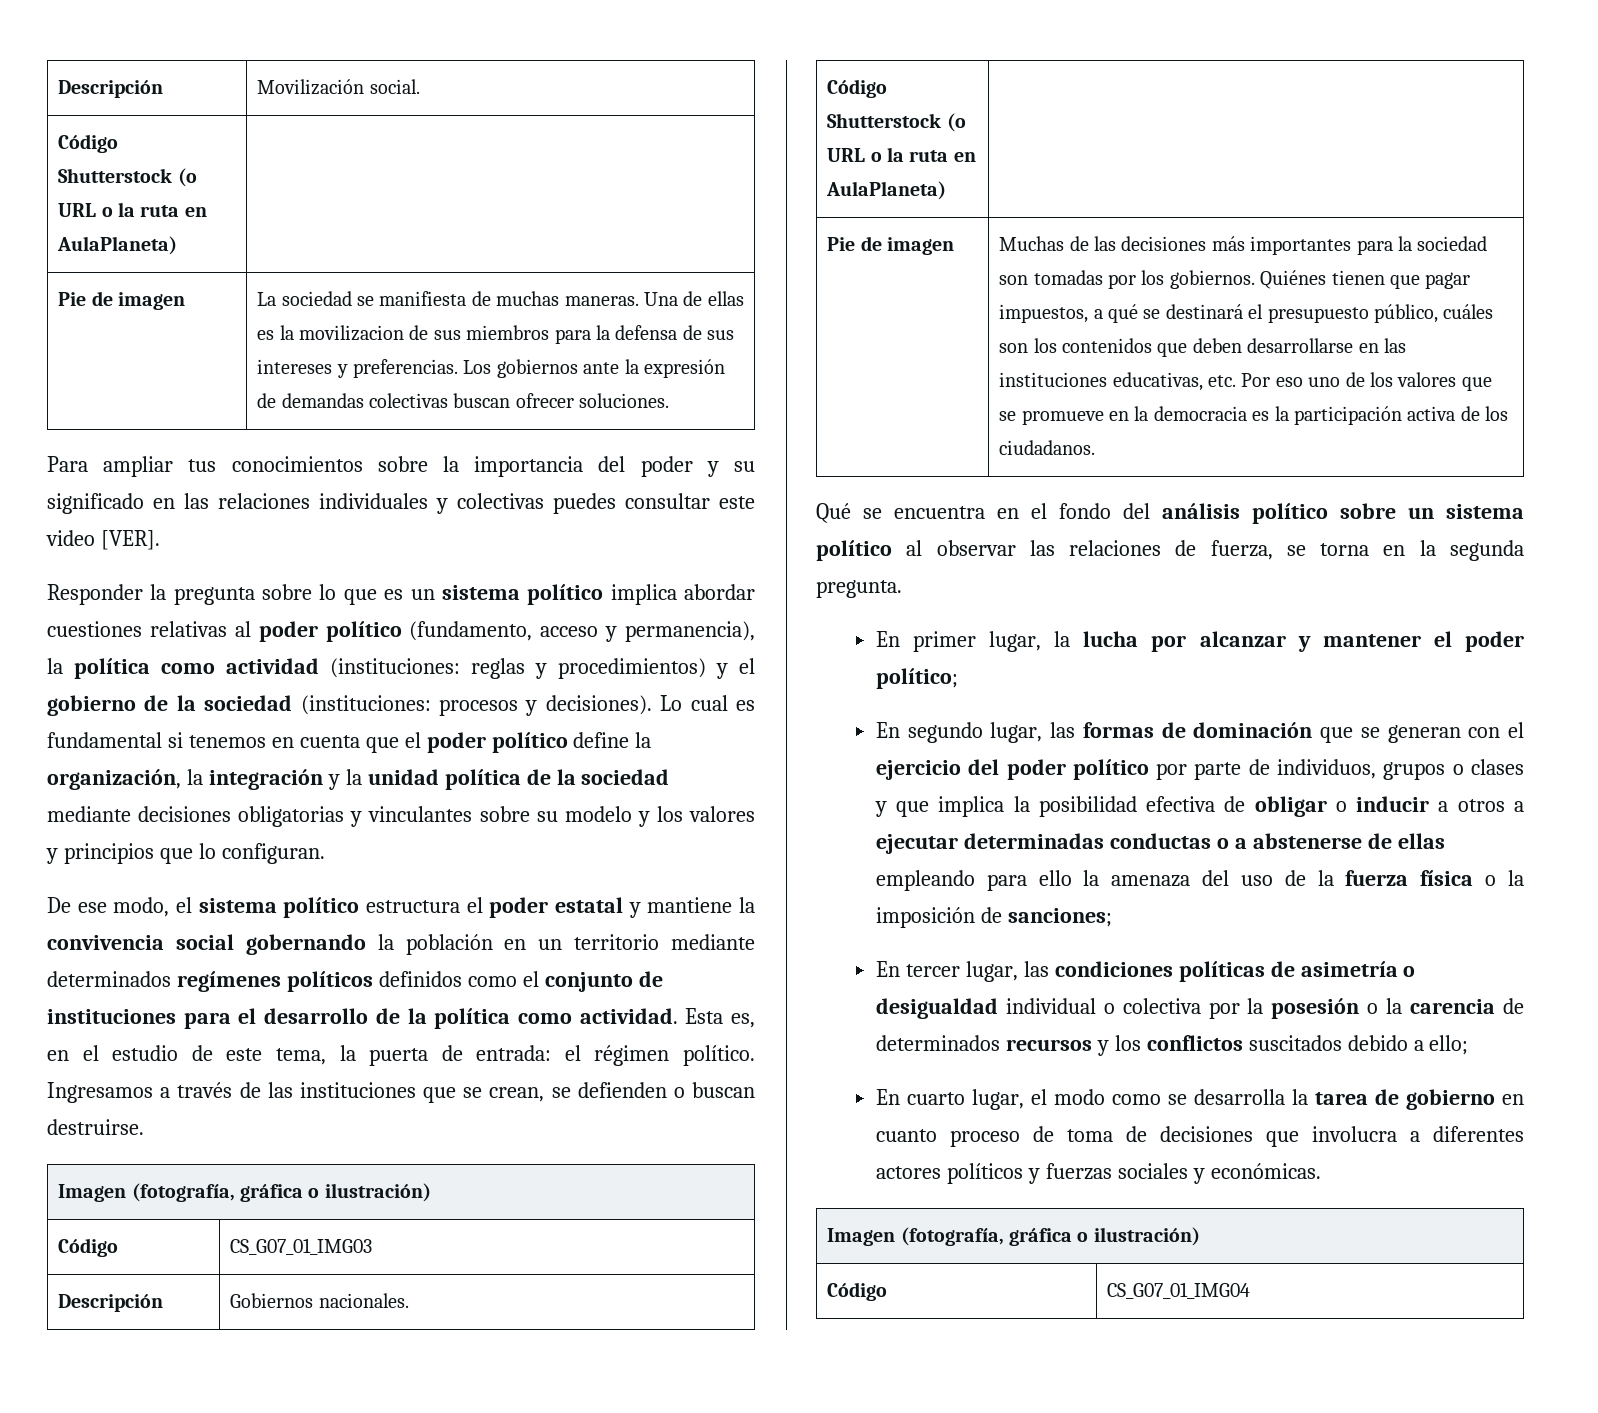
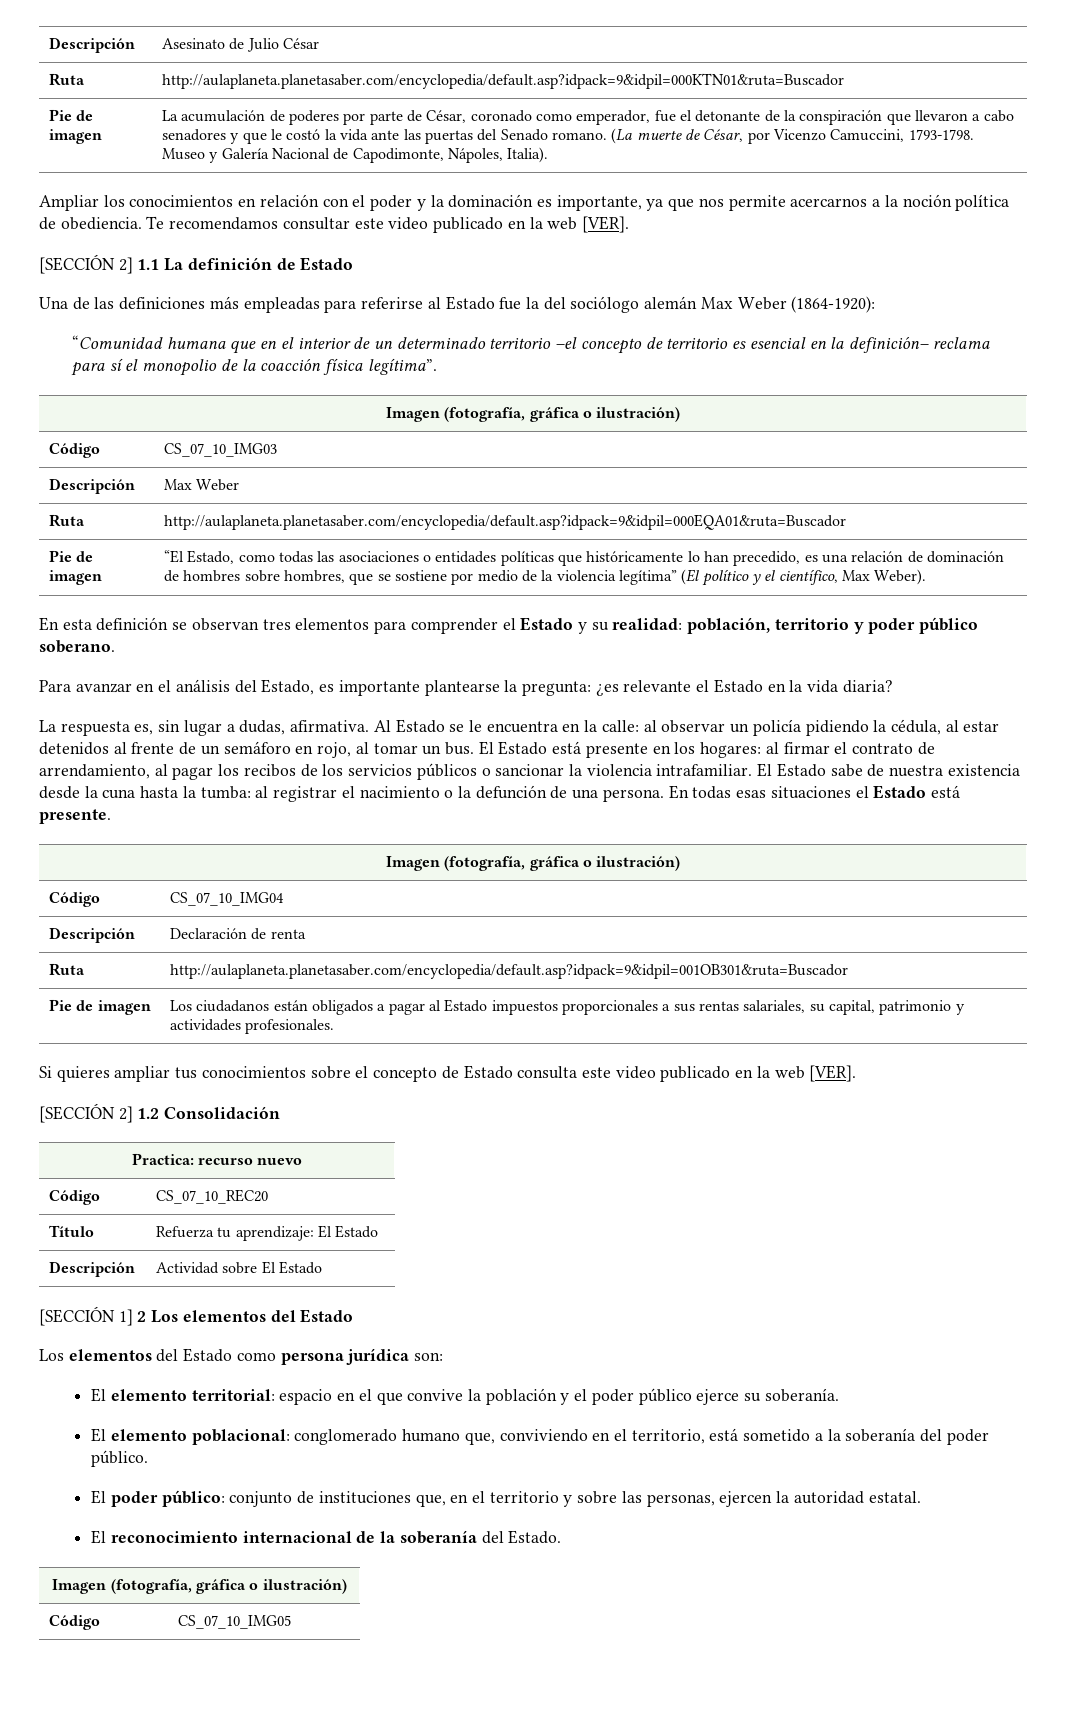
- Descripción | Movilización social.
- Código Shutterstock (o URL o la ruta en AulaPlaneta) |
- Pie de imagen | La sociedad se manifiesta de muchas maneras. Una de ellas es la movilizacion de sus miembros para la defensa de sus intereses y preferencias. Los gobiernos ante la expresión de demandas colectivas buscan ofrecer soluciones.
- Para ampliar tus conocimientos sobre la importancia del poder y su significado en las relaciones individuales y colectivas puedes consultar este video [VER].
- Responder la pregunta sobre lo que es un sistema político implica abordar cuestiones relativas al poder político (fundamento, acceso y permanencia), la política como actividad (instituciones: reglas y procedimientos) y el gobierno de la sociedad (instituciones: procesos y decisiones). Lo cual es fundamental si tenemos en cuenta que el poder político define la organización, la integración y la unidad política de la sociedad mediante decisiones obligatorias y vinculantes sobre su modelo y los valores y principios que lo configuran.
- De ese modo, el sistema político estructura el poder estatal y mantiene la convivencia social gobernando la población en un territorio mediante determinados regímenes políticos definidos como el conjunto de instituciones para el desarrollo de la política como actividad. Esta es, en el estudio de este tema, la puerta de entrada: el régimen político. Ingresamos a través de las instituciones que se crean, se defienden o buscan destruirse.
+ Descripción | Asesinato de Julio César
+ Ruta | http://aulaplaneta.planetasaber.com/encyclopedia/default.asp?idpack=9&idpil=000KTN01&ruta=Buscador
+ Pie de imagen | La acumulación de poderes por parte de César, coronado como emperador, fue el detonante de la conspiración que llevaron a cabo senadores y que le costó la vida ante las puertas del Senado romano. (La muerte de César, por Vicenzo Camuccini, 1793-1798. Museo y Galería Nacional de Capodimonte, Nápoles, Italia).
+ Ampliar los conocimientos en relación con el poder y la dominación es importante, ya que nos permite acercarnos a la noción política de obediencia. Te recomendamos consultar este video publicado en la web [VER].
+ [SECCIÓN 2] 1.1 La definición de Estado
+ Una de las definiciones más empleadas para referirse al Estado fue la del sociólogo alemán Max Weber (1864-1920):
+ “Comunidad humana que en el interior de un determinado territorio –el concepto de territorio es esencial en la definición– reclama para sí el monopolio de la coacción física legítima”.
  Imagen (fotografía, gráfica o ilustración)
- Código | CS_G07_01_IMG03
- Descripción | Gobiernos nacionales.
- Código Shutterstock (o URL o la ruta en AulaPlaneta) |
- Pie de imagen | Muchas de las decisiones más importantes para la sociedad son tomadas por los gobiernos. Quiénes tienen que pagar impuestos, a qué se destinará el presupuesto público, cuáles son los contenidos que deben desarrollarse en las instituciones educativas, etc. Por eso uno de los valores que se promueve en la democracia es la participación activa de los ciudadanos.
- Qué se encuentra en el fondo del análisis político sobre un sistema político al observar las relaciones de fuerza, se torna en la segunda pregunta.
- En primer lugar, la lucha por alcanzar y mantener el poder político;
- En segundo lugar, las formas de dominación que se generan con el ejercicio del poder político por parte de individuos, grupos o clases y que implica la posibilidad efectiva de obligar o inducir a otros a ejecutar determinadas conductas o a abstenerse de ellas empleando para ello la amenaza del uso de la fuerza física o la imposición de sanciones;
- En tercer lugar, las condiciones políticas de asimetría o desigualdad individual o colectiva por la posesión o la carencia de determinados recursos y los conflictos suscitados debido a ello;
- En cuarto lugar, el modo como se desarrolla la tarea de gobierno en cuanto proceso de toma de decisiones que involucra a diferentes actores políticos y fuerzas sociales y económicas.
+ Código | CS_07_10_IMG03
+ Descripción | Max Weber
+ Ruta | http://aulaplaneta.planetasaber.com/encyclopedia/default.asp?idpack=9&idpil=000EQA01&ruta=Buscador
+ Pie de imagen | “El Estado, como todas las asociaciones o entidades políticas que históricamente lo han precedido, es una relación de dominación de hombres sobre hombres, que se sostiene por medio de la violencia legítima” (El político y el científico, Max Weber).
+ En esta definición se observan tres elementos para comprender el Estado y su realidad: población, territorio y poder público soberano.
+ Para avanzar en el análisis del Estado, es importante plantearse la pregunta: ¿es relevante el Estado en la vida diaria?
+ La respuesta es, sin lugar a dudas, afirmativa. Al Estado se le encuentra en la calle: al observar un policía pidiendo la cédula, al estar detenidos al frente de un semáforo en rojo, al tomar un bus. El Estado está presente en los hogares: al firmar el contrato de arrendamiento, al pagar los recibos de los servicios públicos o sancionar la violencia intrafamiliar. El Estado sabe de nuestra existencia desde la cuna hasta la tumba: al registrar el nacimiento o la defunción de una persona. En todas esas situaciones el Estado está presente.
  Imagen (fotografía, gráfica o ilustración)
- Código | CS_G07_01_IMG04
+ Código | CS_07_10_IMG04
+ Descripción | Declaración de renta
+ Ruta | http://aulaplaneta.planetasaber.com/encyclopedia/default.asp?idpack=9&idpil=001OB301&ruta=Buscador
+ Pie de imagen | Los ciudadanos están obligados a pagar al Estado impuestos proporcionales a sus rentas salariales, su capital, patrimonio y actividades profesionales.
+ Si quieres ampliar tus conocimientos sobre el concepto de Estado consulta este video publicado en la web [VER].
+ [SECCIÓN 2] 1.2 Consolidación
+ Practica: recurso nuevo
+ Código | CS_07_10_REC20
+ Título | Refuerza tu aprendizaje: El Estado
+ Descripción | Actividad sobre El Estado
+ [SECCIÓN 1] 2 Los elementos del Estado
+ Los elementos del Estado como persona jurídica son:
+ El elemento territorial: espacio en el que convive la población y el poder público ejerce su soberanía.
+ El elemento poblacional: conglomerado humano que, conviviendo en el territorio, está sometido a la soberanía del poder público.
+ El poder público: conjunto de instituciones que, en el territorio y sobre las personas, ejercen la autoridad estatal.
+ El reconocimiento internacional de la soberanía del Estado.
+ Imagen (fotografía, gráfica o ilustración)
+ Código | CS_07_10_IMG05

